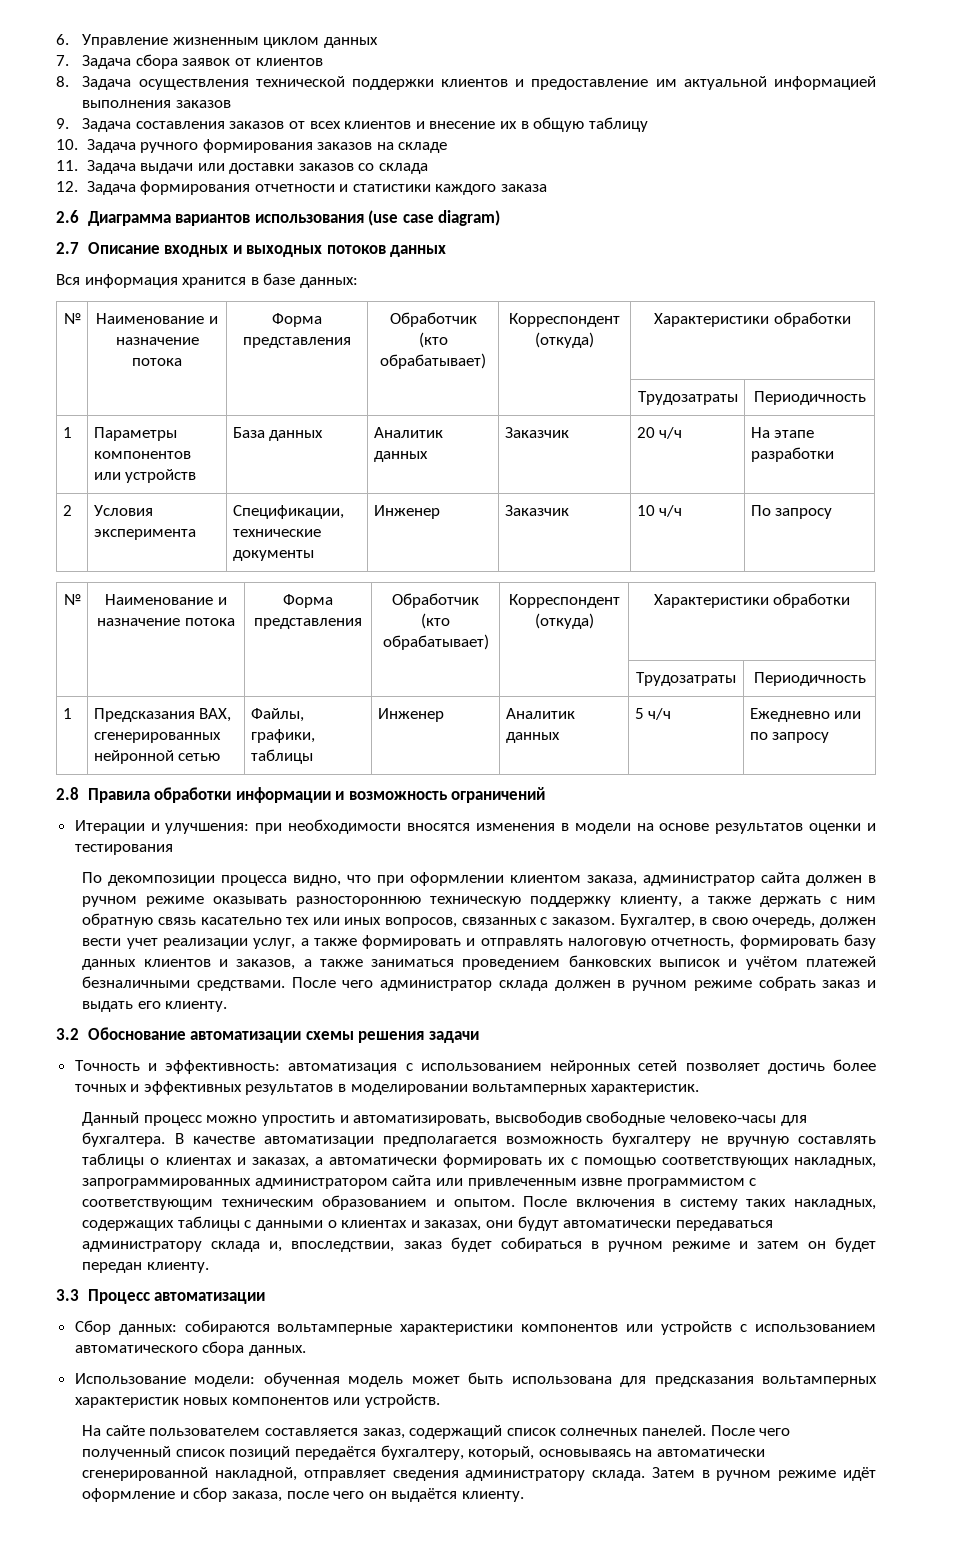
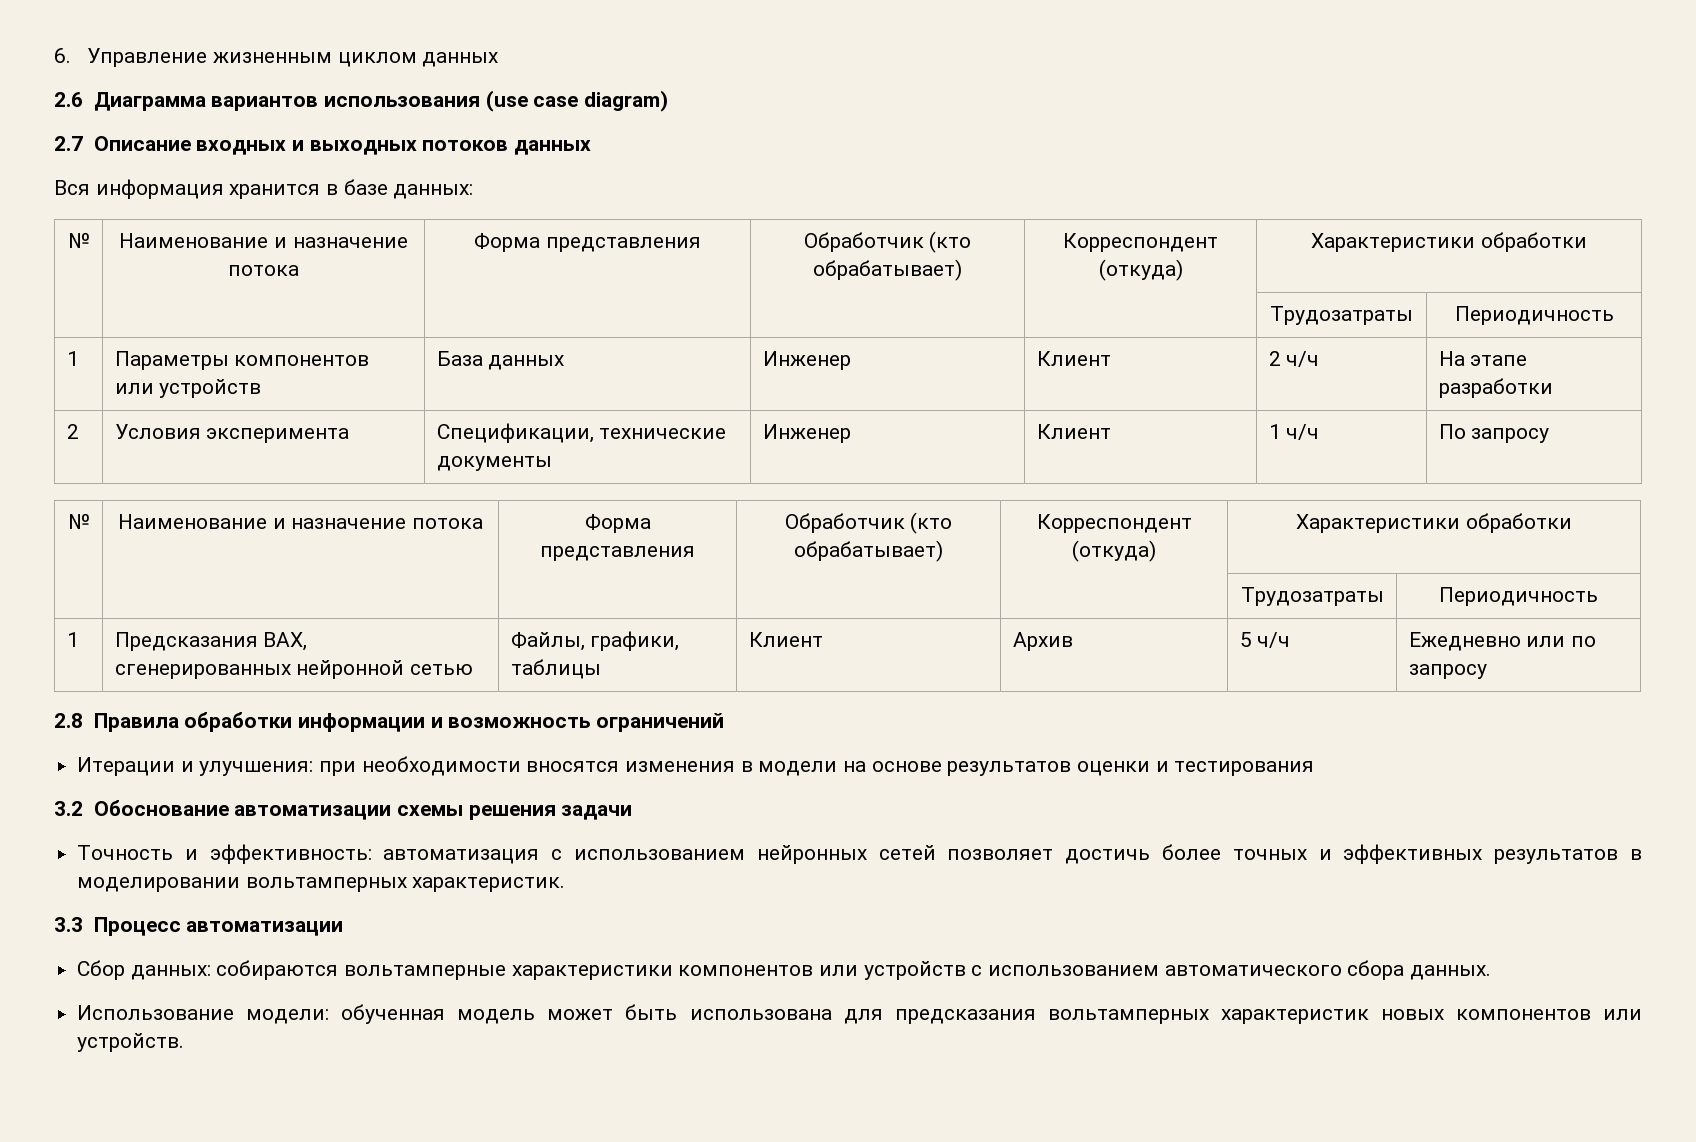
- 7. Задача сбора заявок от клиентов
- 8. Задача осуществления технической поддержки клиентов и предоставление им актуальной информацией выполнения заказов
- 9. Задача составления заказов от всех клиентов и внесение их в общую таблицу
- 10. Задача ручного формирования заказов на складе
- 11. Задача выдачи или доставки заказов со склада
- 12. Задача формирования отчетности и статистики каждого заказа
- 1 | Параметры компонентов или устройств | База данных | Аналитик данных | Заказчик | 20 ч/ч | На этапе разработки
+ 1 | Параметры компонентов или устройств | База данных | Инженер | Клиент | 2 ч/ч | На этапе разработки
- 2 | Условия эксперимента | Спецификации, технические документы | Инженер | Заказчик | 10 ч/ч | По запросу
+ 2 | Условия эксперимента | Спецификации, технические документы | Инженер | Клиент | 1 ч/ч | По запросу
- 1 | Предсказания ВАХ, сгенерированных нейронной сетью | Файлы, графики, таблицы | Инженер | Аналитик данных | 5 ч/ч | Ежедневно или по запросу
+ 1 | Предсказания ВАХ, сгенерированных нейронной сетью | Файлы, графики, таблицы | Клиент | Архив | 5 ч/ч | Ежедневно или по запросу
- По декомпозиции процесса видно, что при оформлении клиентом заказа, администратор сайта должен в ручном режиме оказывать разностороннюю техническую поддержку клиенту, а также держать с ним обратную связь касательно тех или иных вопросов, связанных с заказом. Бухгалтер, в свою очередь, должен вести учет реализации услуг, а также формировать и отправлять налоговую отчетность, формировать базу данных клиентов и заказов, а также заниматься проведением банковских выписок и учётом платежей безналичными средствами. После чего администратор склада должен в ручном режиме собрать заказ и выдать его клиенту.
- Данный процесс можно упростить и автоматизировать, высвободив свободные человеко-часы для бухгалтера. В качестве автоматизации предполагается возможность бухгалтеру не вручную составлять таблицы о клиентах и заказах, а автоматически формировать их с помощью соответствующих накладных, запрограммированных администратором сайта или привлеченным извне программистом с соответствующим техническим образованием и опытом. После включения в систему таких накладных, содержащих таблицы с данными о клиентах и заказах, они будут автоматически передаваться администратору склада и, впоследствии, заказ будет собираться в ручном режиме и затем он будет передан клиенту.
- На сайте пользователем составляется заказ, содержащий список солнечных панелей. После чего полученный список позиций передаётся бухгалтеру, который, основываясь на автоматически сгенерированной накладной, отправляет сведения администратору склада. Затем в ручном режиме идёт оформление и сбор заказа, после чего он выдаётся клиенту.

